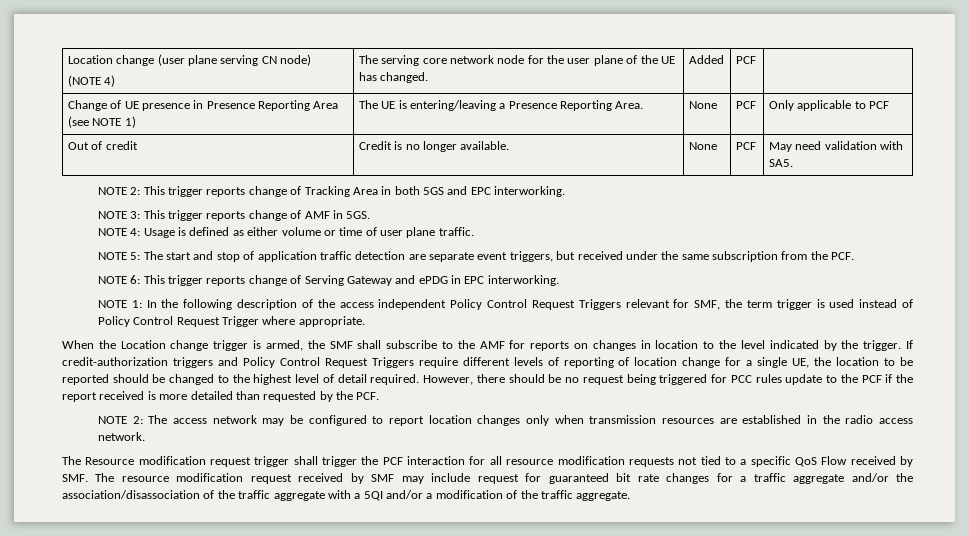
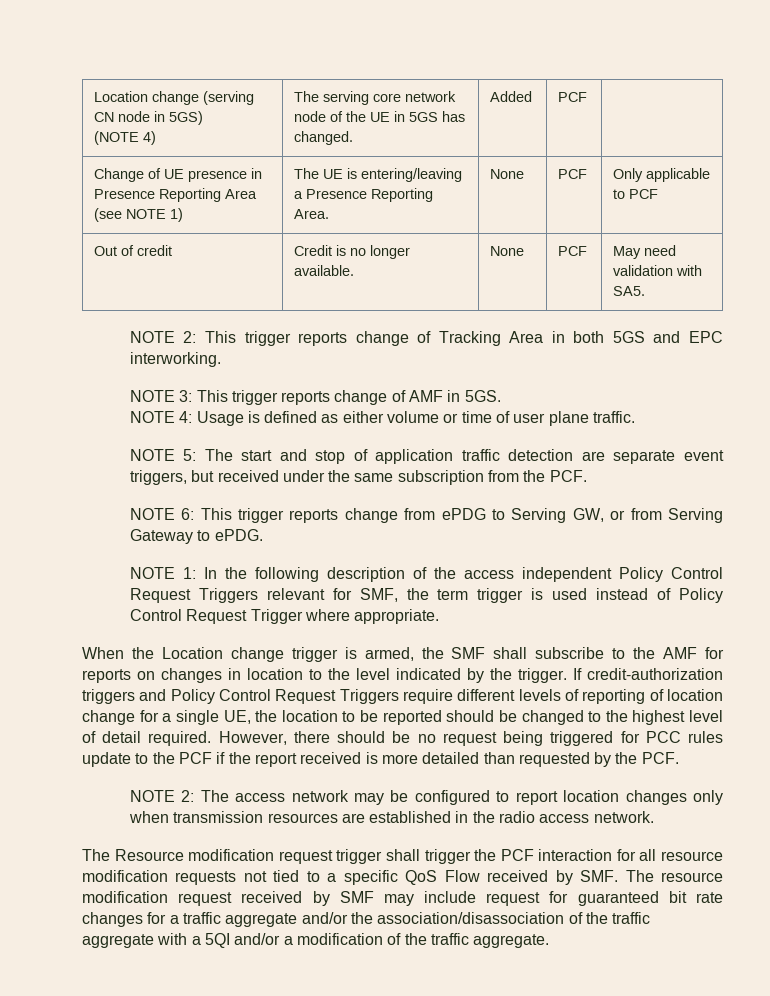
- Location change (user plane serving CN node)
- (NOTE 4) | The serving core network node for the user plane of the UE has changed. | Added | PCF |
+ Location change (serving CN node in 5GS)
+ (NOTE 4) | The serving core network node of the UE in 5GS has changed. | Added | PCF |
- NOTE 6: This trigger reports change of Serving Gateway and ePDG in EPC interworking.
+ NOTE 6: This trigger reports change from ePDG to Serving GW, or from Serving Gateway to ePDG.

